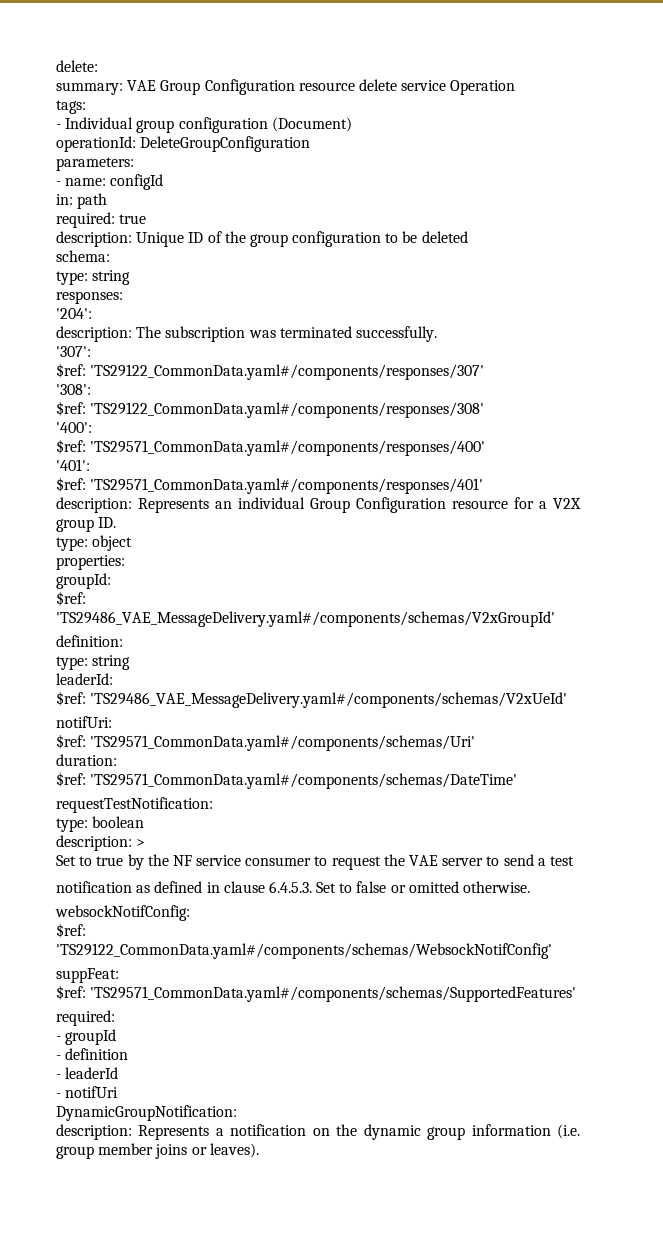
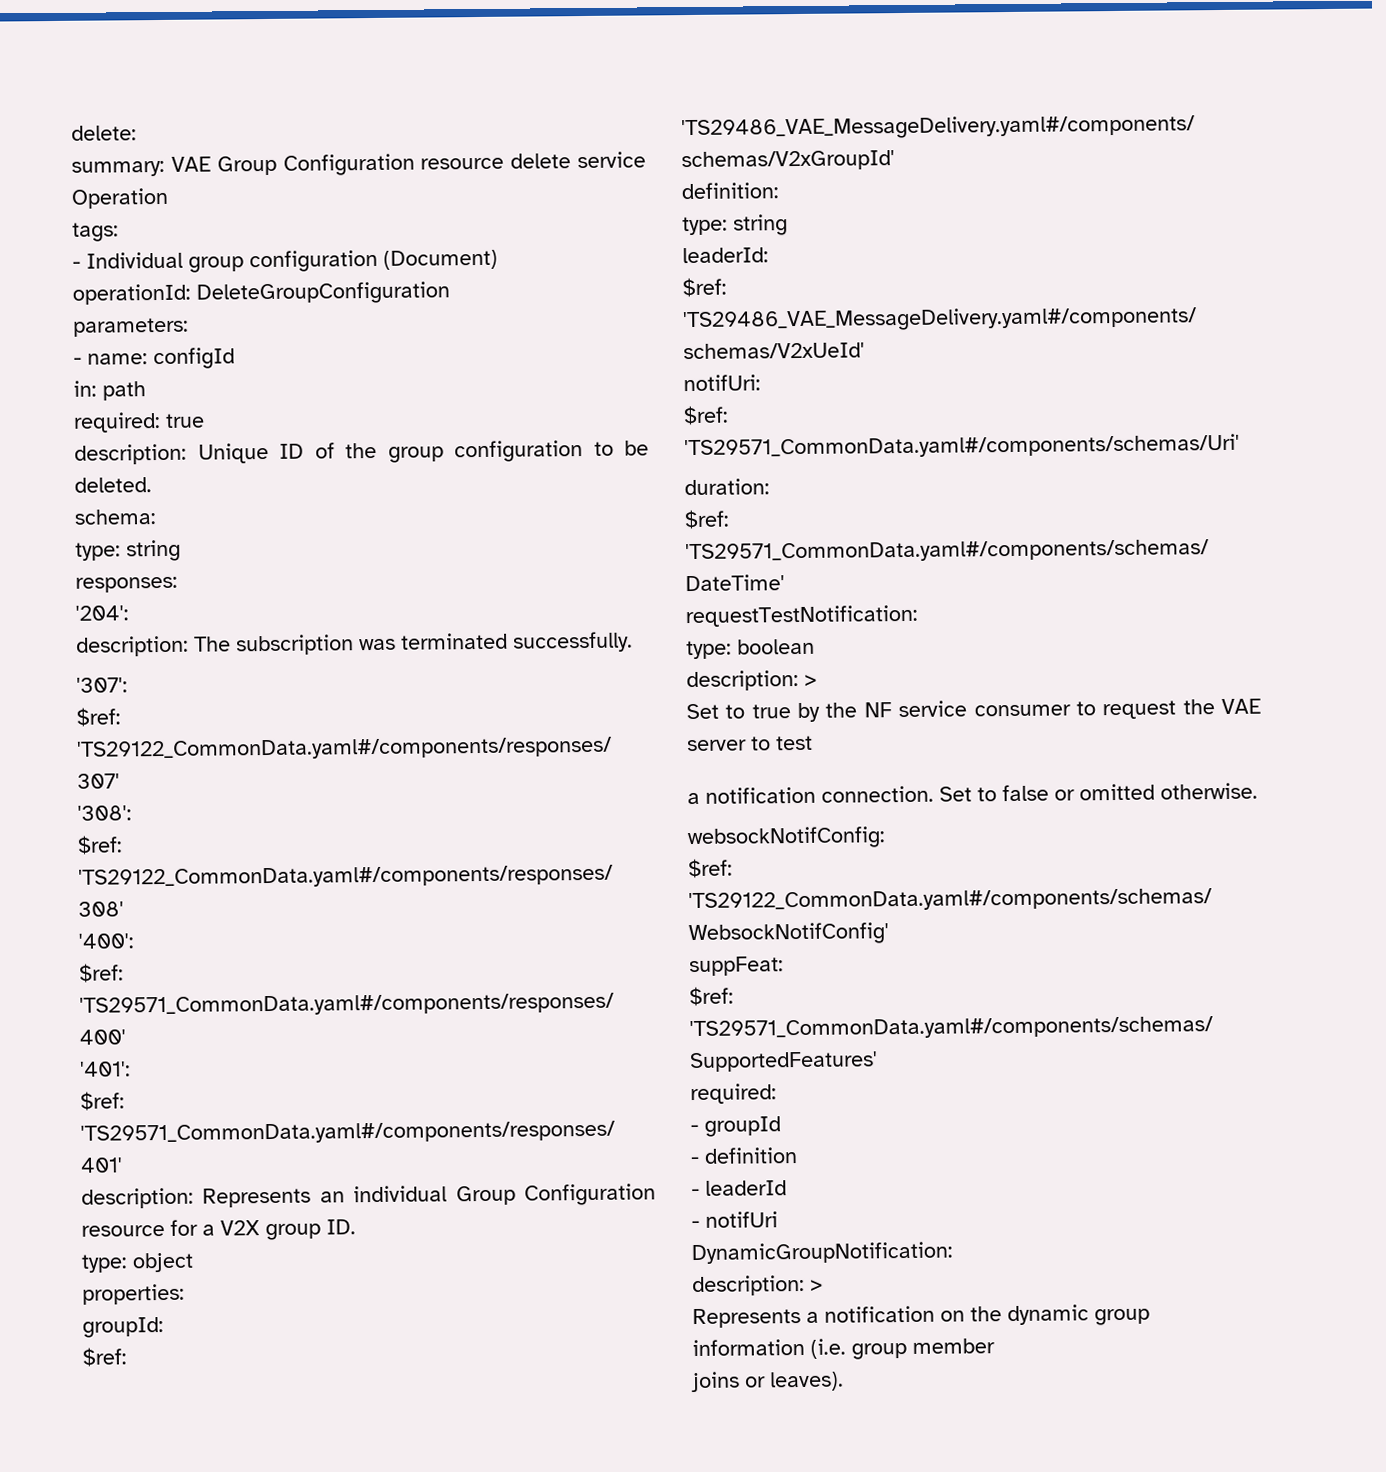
- description: Unique ID of the group configuration to be deleted
+ description: Unique ID of the group configuration to be deleted.
- Set to true by the NF service consumer to request the VAE server to send a test
+ Set to true by the NF service consumer to request the VAE server to test
- notification as defined in clause 6.4.5.3. Set to false or omitted otherwise.
+ a notification connection. Set to false or omitted otherwise.
  DynamicGroupNotification:
- description: Represents a notification on the dynamic group information (i.e. group member joins or leaves).
+ description: >
+ Represents a notification on the dynamic group information (i.e. group member
+ joins or leaves).

